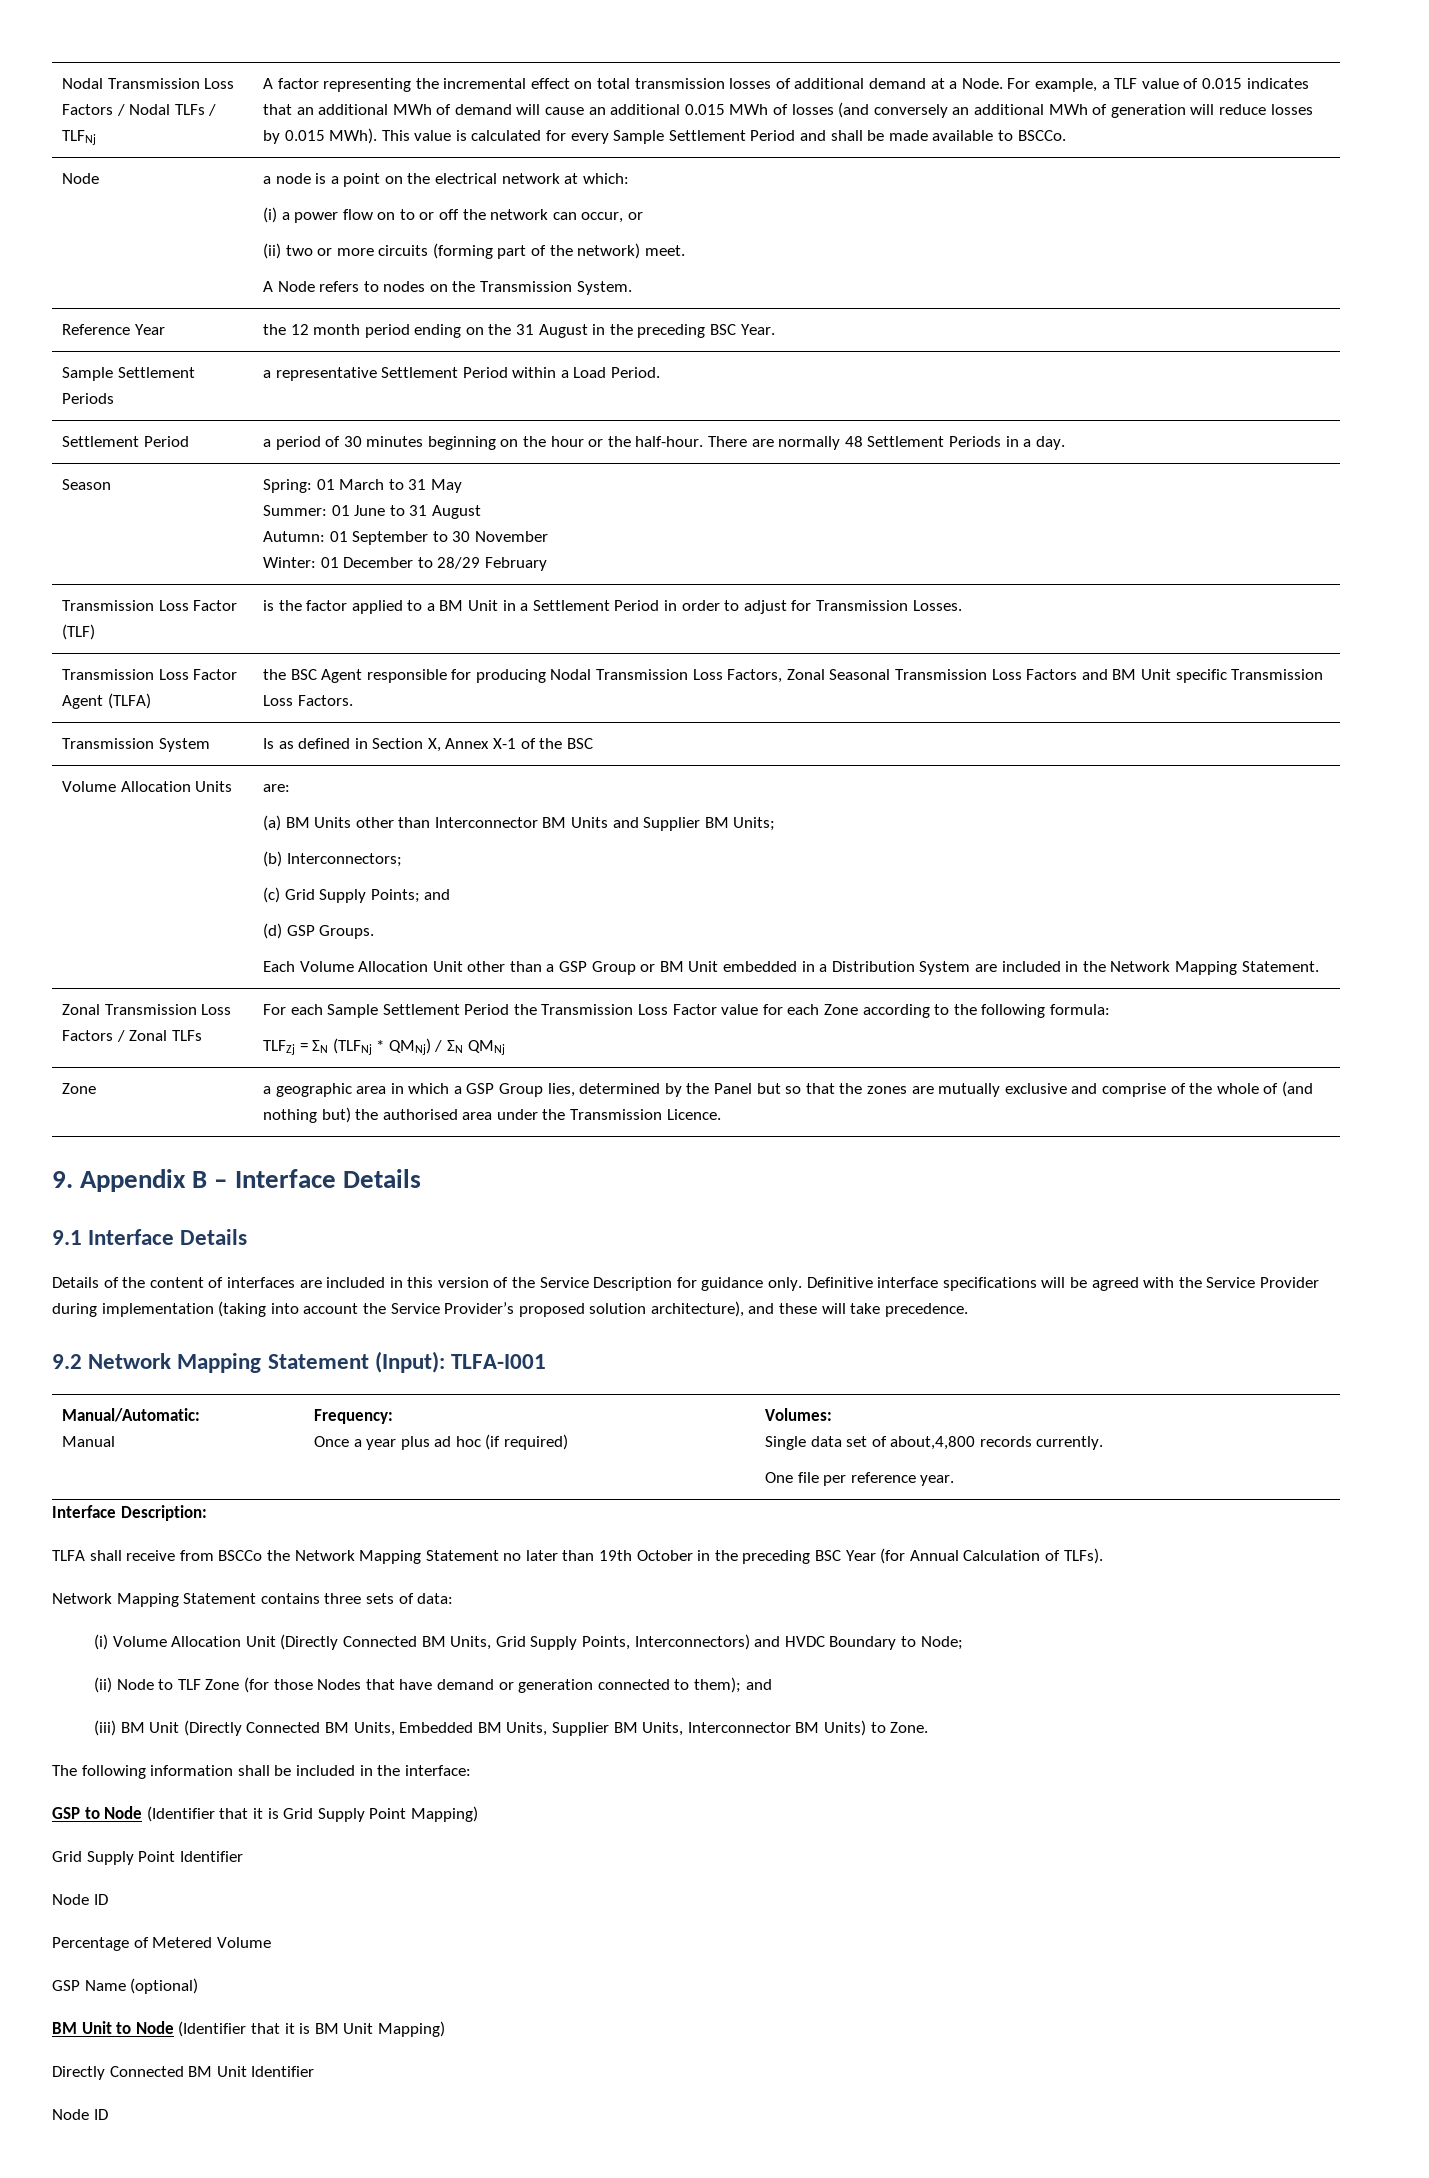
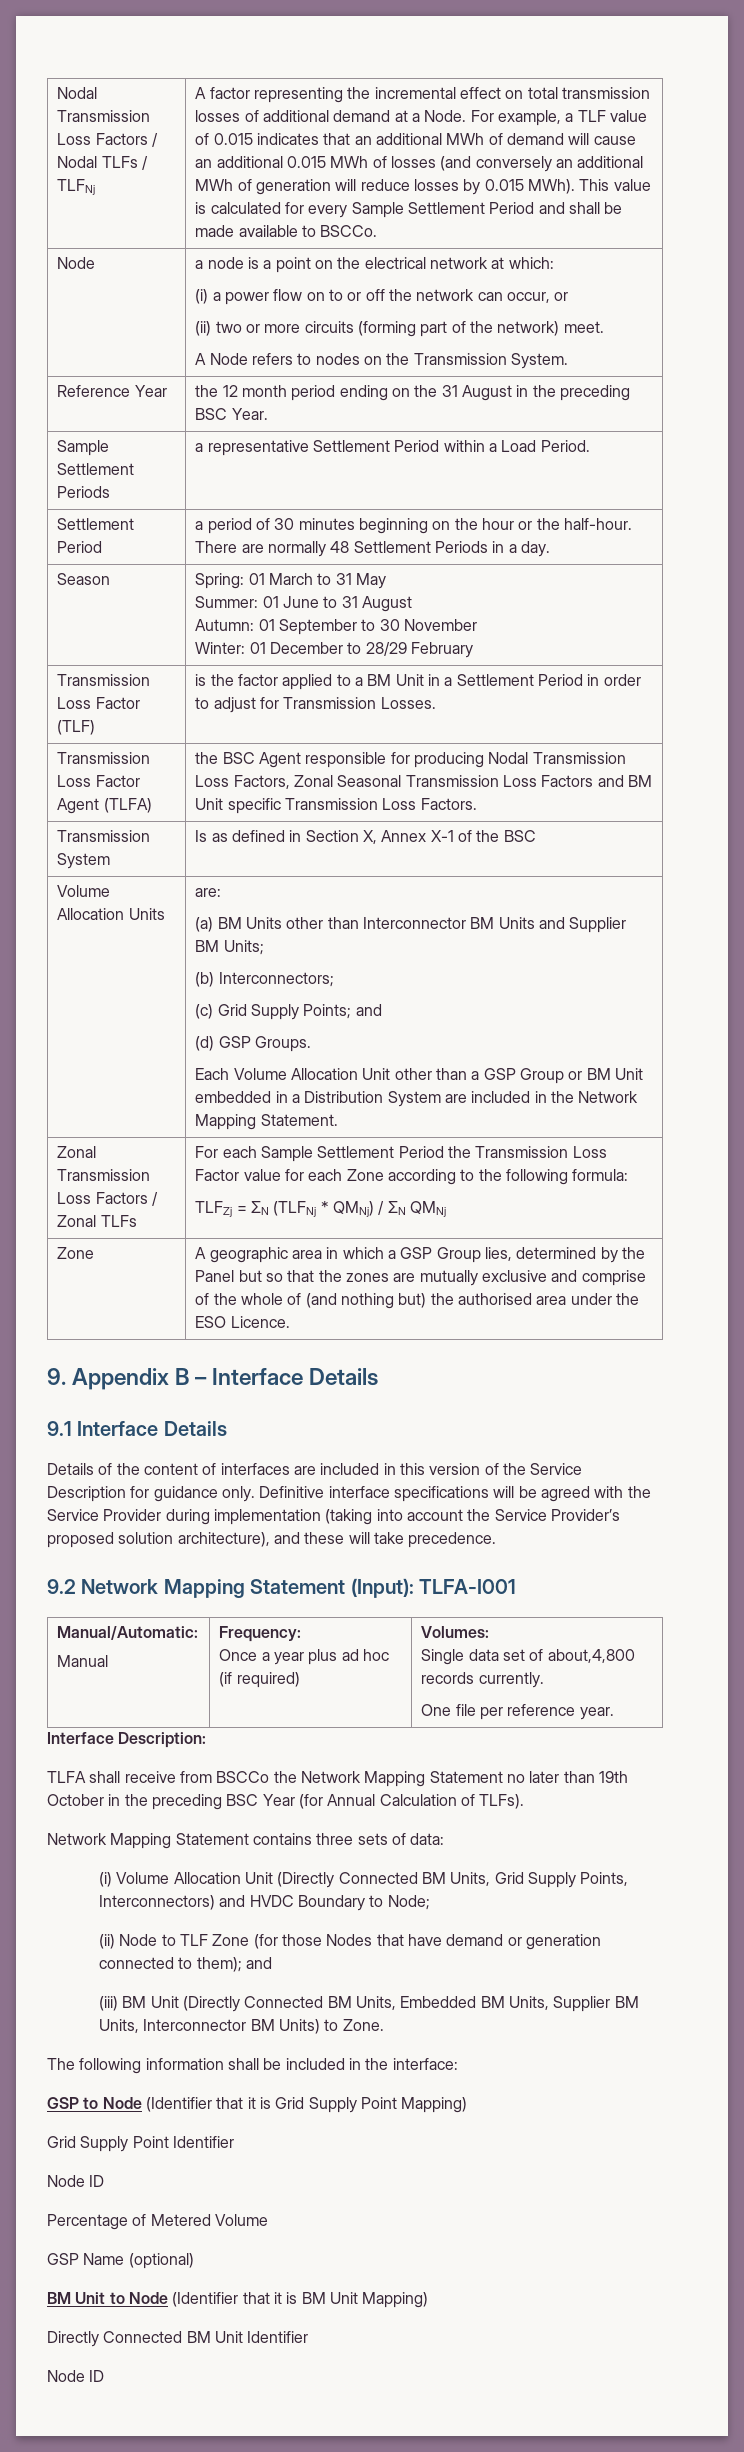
- Zone | a geographic area in which a GSP Group lies, determined by the Panel but so that the zones are mutually exclusive and comprise of the whole of (and nothing but) the authorised area under the Transmission Licence.
+ Zone | A geographic area in which a GSP Group lies, determined by the Panel but so that the zones are mutually exclusive and comprise of the whole of (and nothing but) the authorised area under the ESO Licence.

